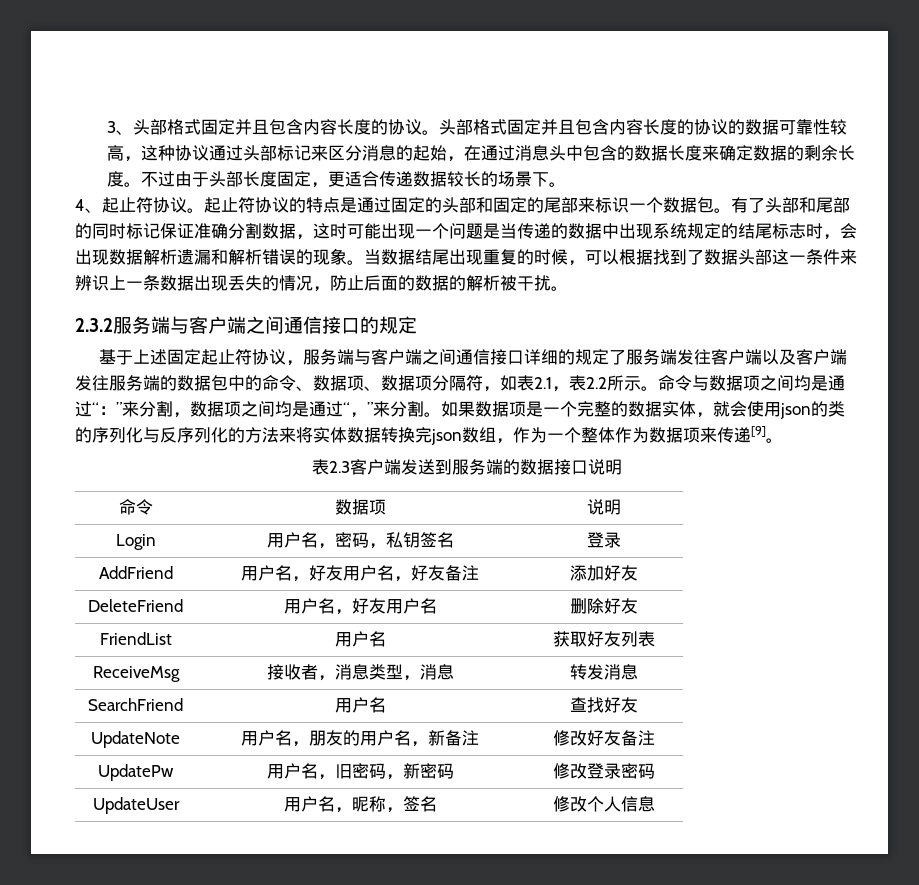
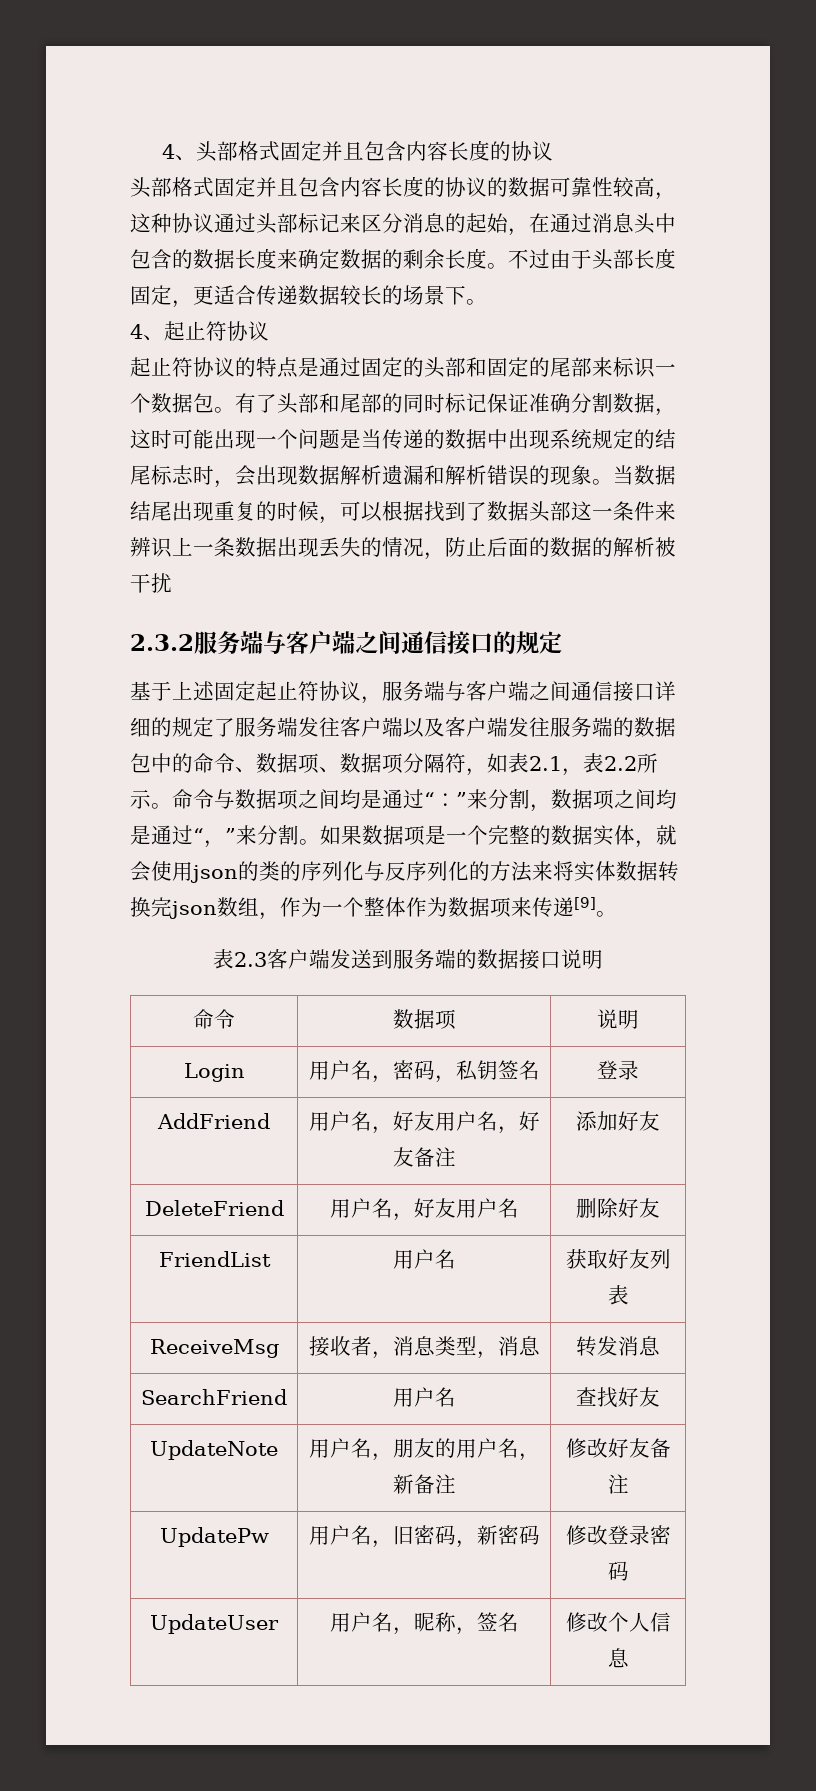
- 3、头部格式固定并且包含内容长度的协议。头部格式固定并且包含内容长度的协议的数据可靠性较高，这种协议通过头部标记来区分消息的起始，在通过消息头中包含的数据长度来确定数据的剩余长度。
+ 4、头部格式固定并且包含内容长度的协议
+ 头部格式固定并且包含内容长度的协议的数据可靠性较高，这种协议通过头部标记来区分消息的起始，在通过消息头中包含的数据长度来确定数据的剩余长度。
- 4、起止符协议。起止符协议的特点是通过固定的头部和固定的尾部来标识一个数据包。
+ 4、起止符协议
+ 起止符协议的特点是通过固定的头部和固定的尾部来标识一个数据包。
- 当数据结尾出现重复的时候，可以根据找到了数据头部这一条件来辨识上一条数据出现丢失的情况，防止后面的数据的解析被干扰。
+ 当数据结尾出现重复的时候，可以根据找到了数据头部这一条件来辨识上一条数据出现丢失的情况，防止后面的数据的解析被干扰

